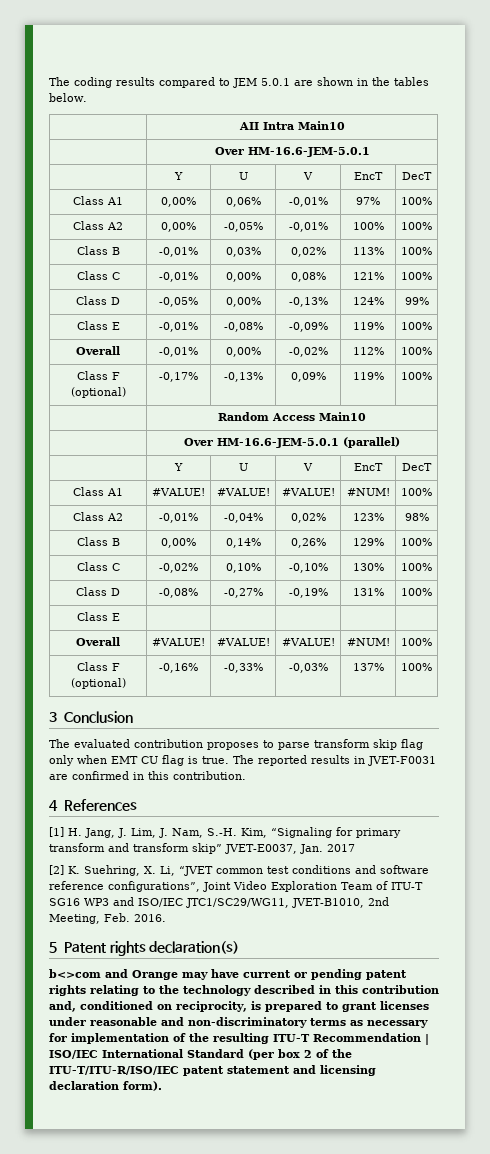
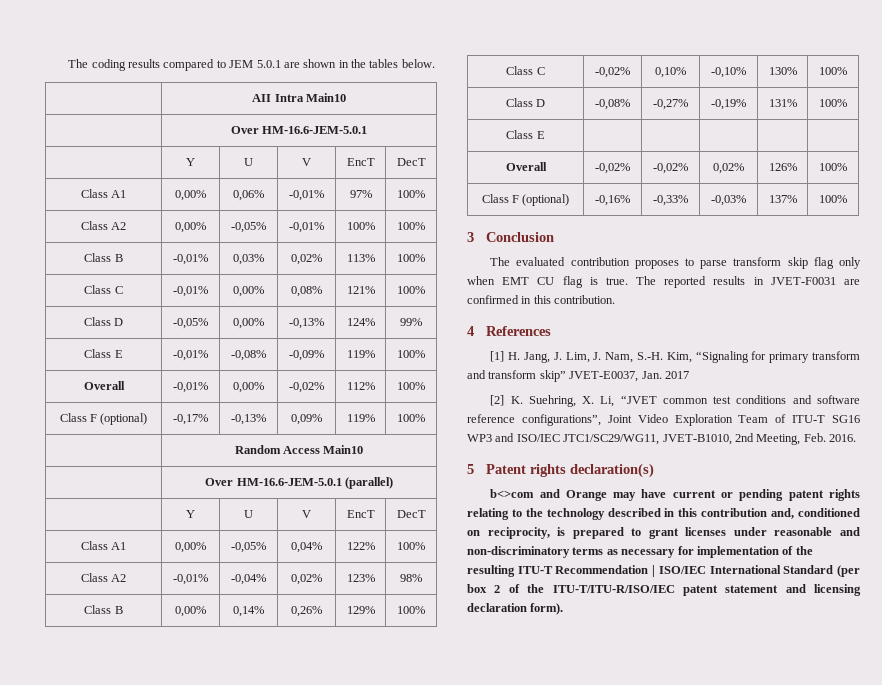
- Class A1 | #VALUE! | #VALUE! | #VALUE! | #NUM! | 100%
+ Class A1 | 0,00% | -0,05% | 0,04% | 122% | 100%
- Overall | #VALUE! | #VALUE! | #VALUE! | #NUM! | 100%
+ Overall | -0,02% | -0,02% | 0,02% | 126% | 100%

